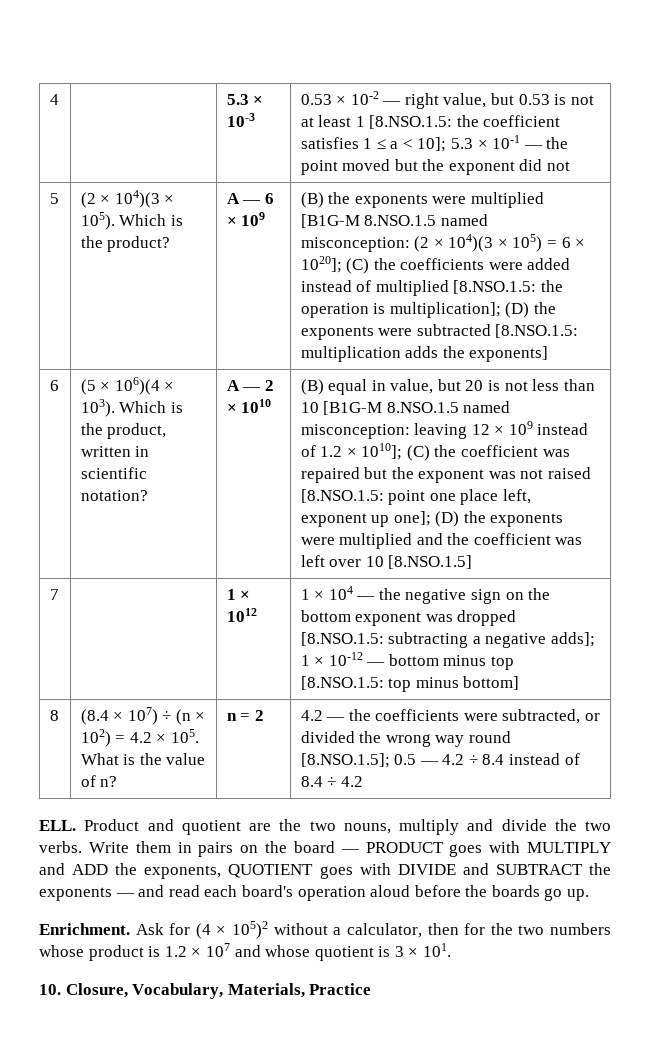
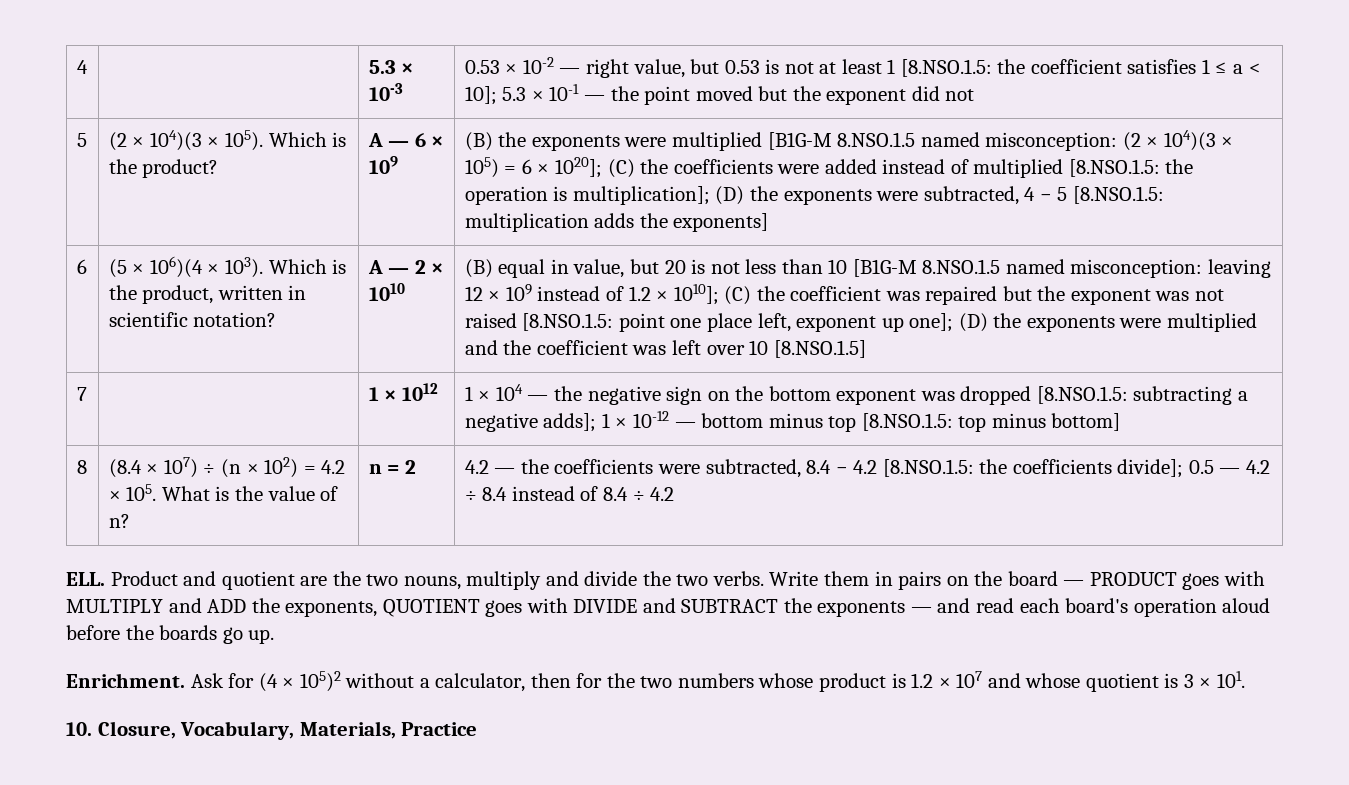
- (B) the exponents were multiplied [B1G-M 8.NSO.1.5 named misconception: (2 × 104)(3 × 105) = 6 × 1020]; (C) the coefficients were added instead of multiplied [8.NSO.1.5: the operation is multiplication]; (D) the exponents were subtracted [8.NSO.1.5: multiplication adds the exponents]
+ (B) the exponents were multiplied [B1G-M 8.NSO.1.5 named misconception: (2 × 104)(3 × 105) = 6 × 1020]; (C) the coefficients were added instead of multiplied [8.NSO.1.5: the operation is multiplication]; (D) the exponents were subtracted, 4 − 5 [8.NSO.1.5: multiplication adds the exponents]
- 4.2 — the coefficients were subtracted, or divided the wrong way round [8.NSO.1.5]; 0.5 — 4.2 ÷ 8.4 instead of 8.4 ÷ 4.2
+ 4.2 — the coefficients were subtracted, 8.4 − 4.2 [8.NSO.1.5: the coefficients divide]; 0.5 — 4.2 ÷ 8.4 instead of 8.4 ÷ 4.2

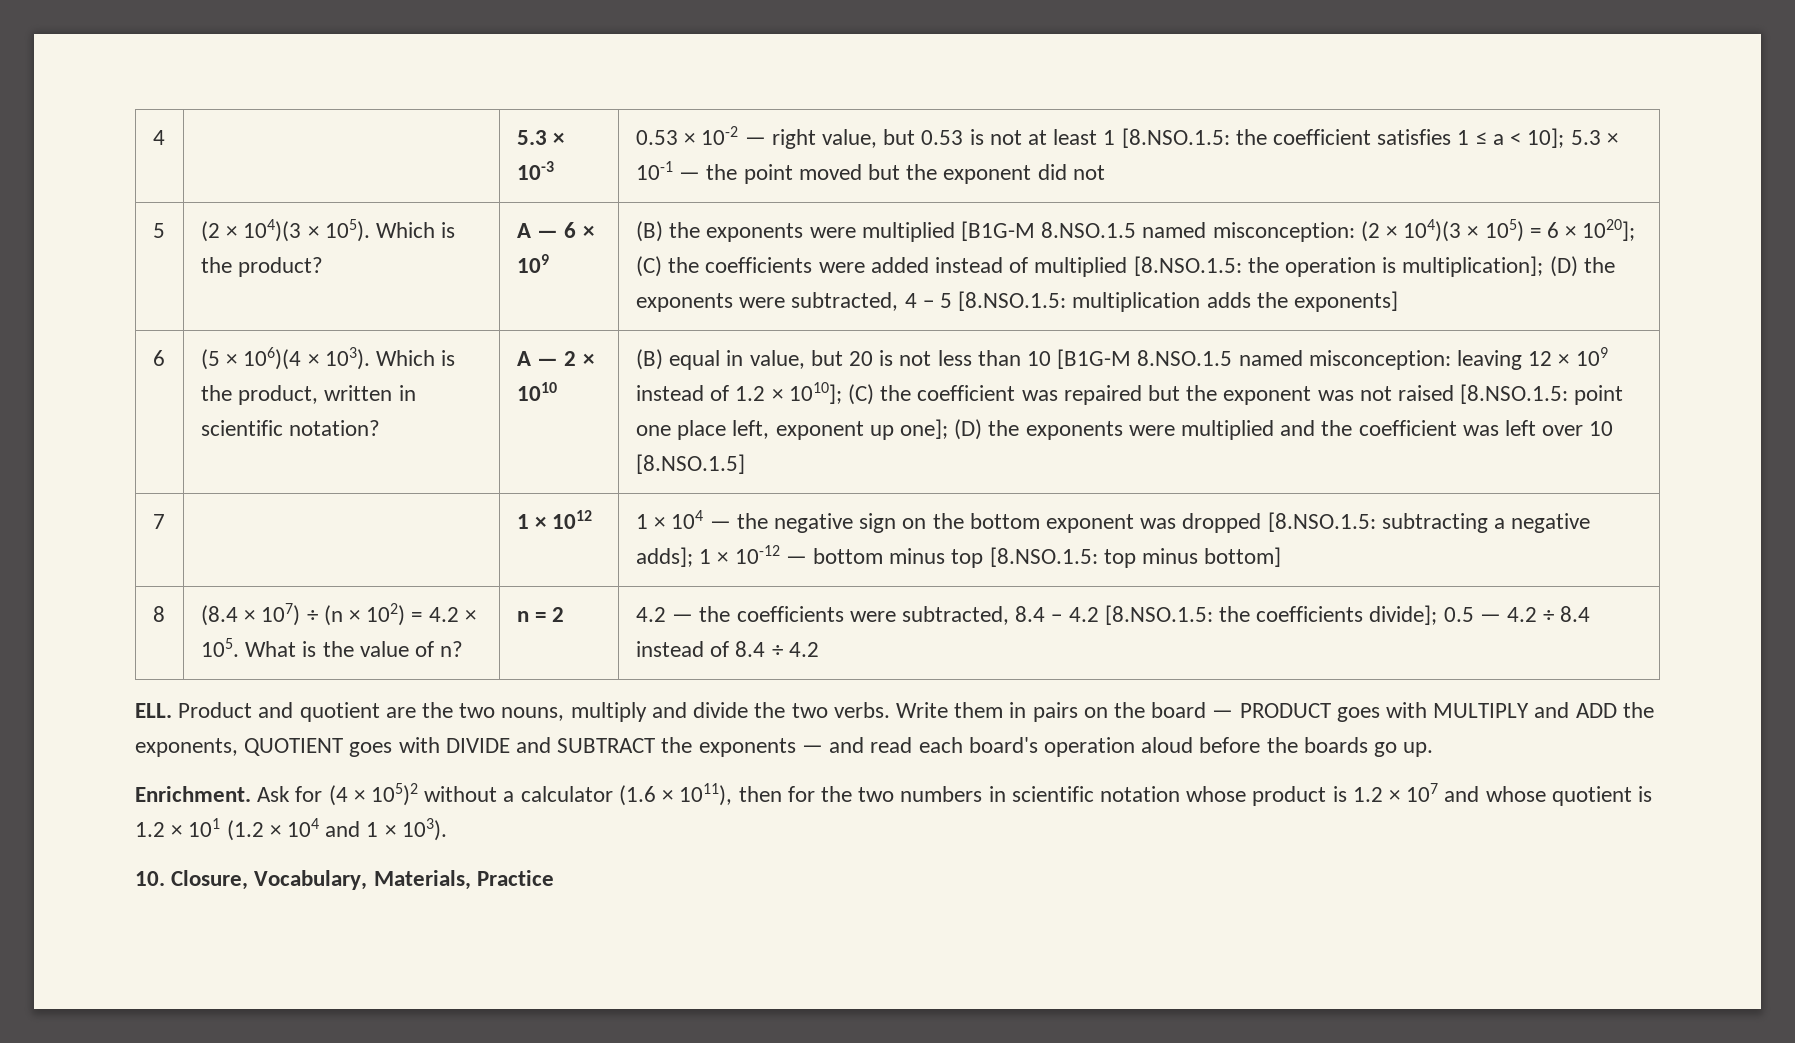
- Ask for (4 × 105)2 without a calculator, then for the two numbers whose product is 1.2 × 107 and whose quotient is 3 × 101.
+ Ask for (4 × 105)2 without a calculator (1.6 × 1011), then for the two numbers in scientific notation whose product is 1.2 × 107 and whose quotient is 1.2 × 101 (1.2 × 104 and 1 × 103).

